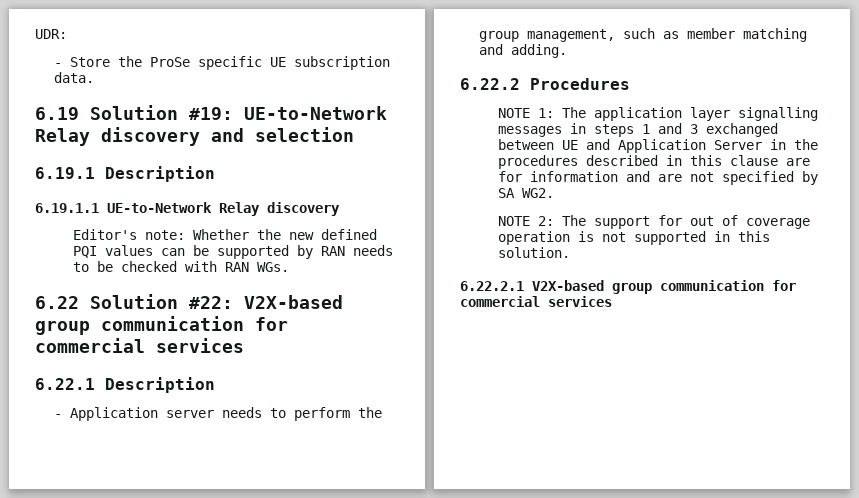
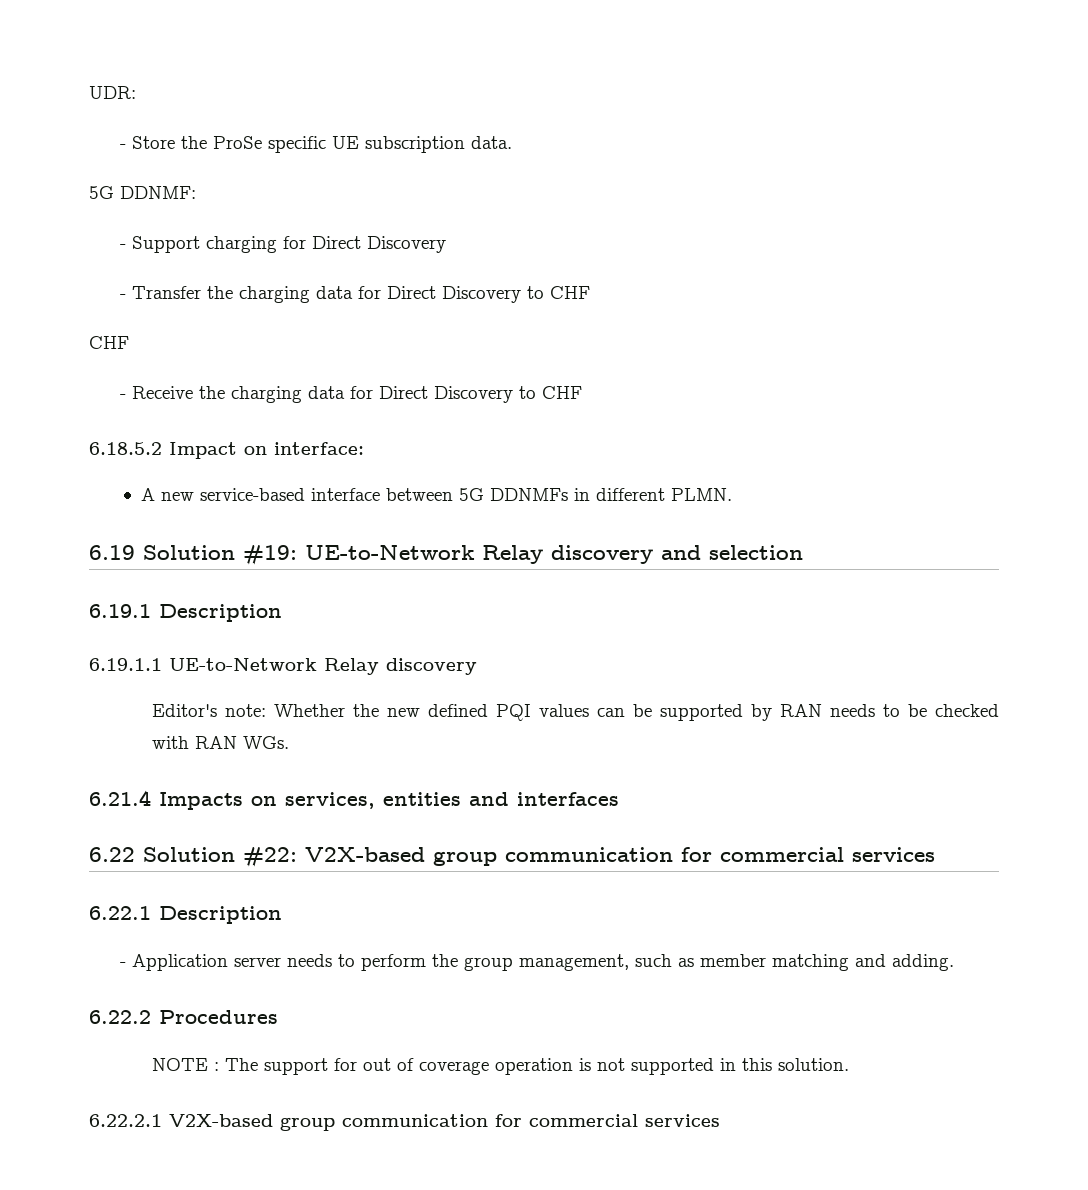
+ 5G DDNMF:
+ - Support charging for Direct Discovery
+ - Transfer the charging data for Direct Discovery to CHF
+ CHF
+ - Receive the charging data for Direct Discovery to CHF
+ 6.18.5.2 Impact on interface:
+ A new service-based interface between 5G DDNMFs in different PLMN.
+ 6.21.4 Impacts on services, entities and interfaces
- NOTE 1: The application layer signalling messages in steps 1 and 3 exchanged between UE and Application Server in the procedures described in this clause are for information and are not specified by SA WG2.
- NOTE 2: The support for out of coverage operation is not supported in this solution.
+ NOTE : The support for out of coverage operation is not supported in this solution.

